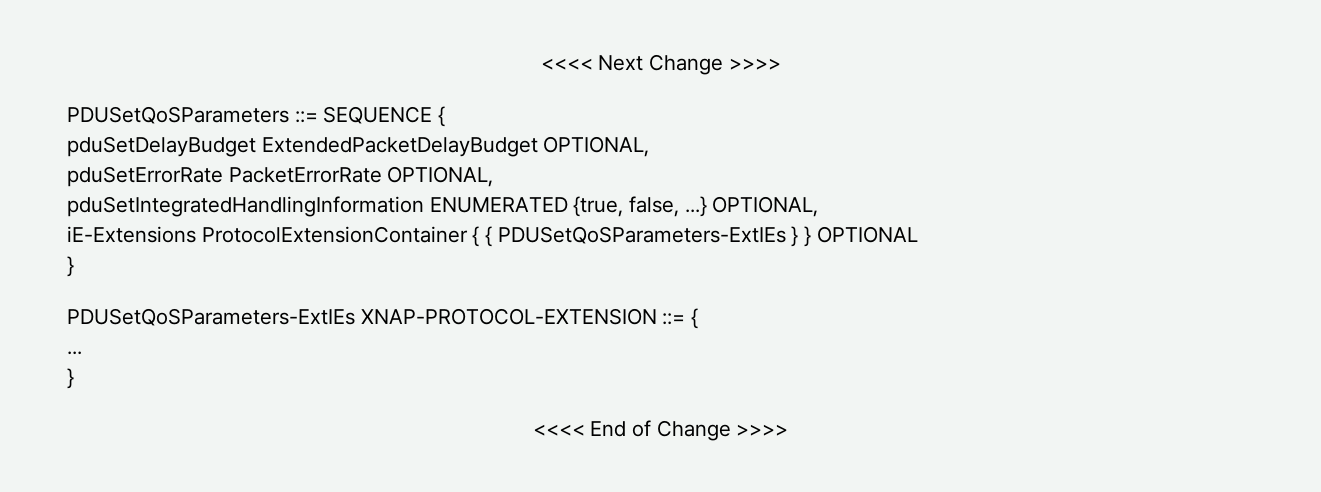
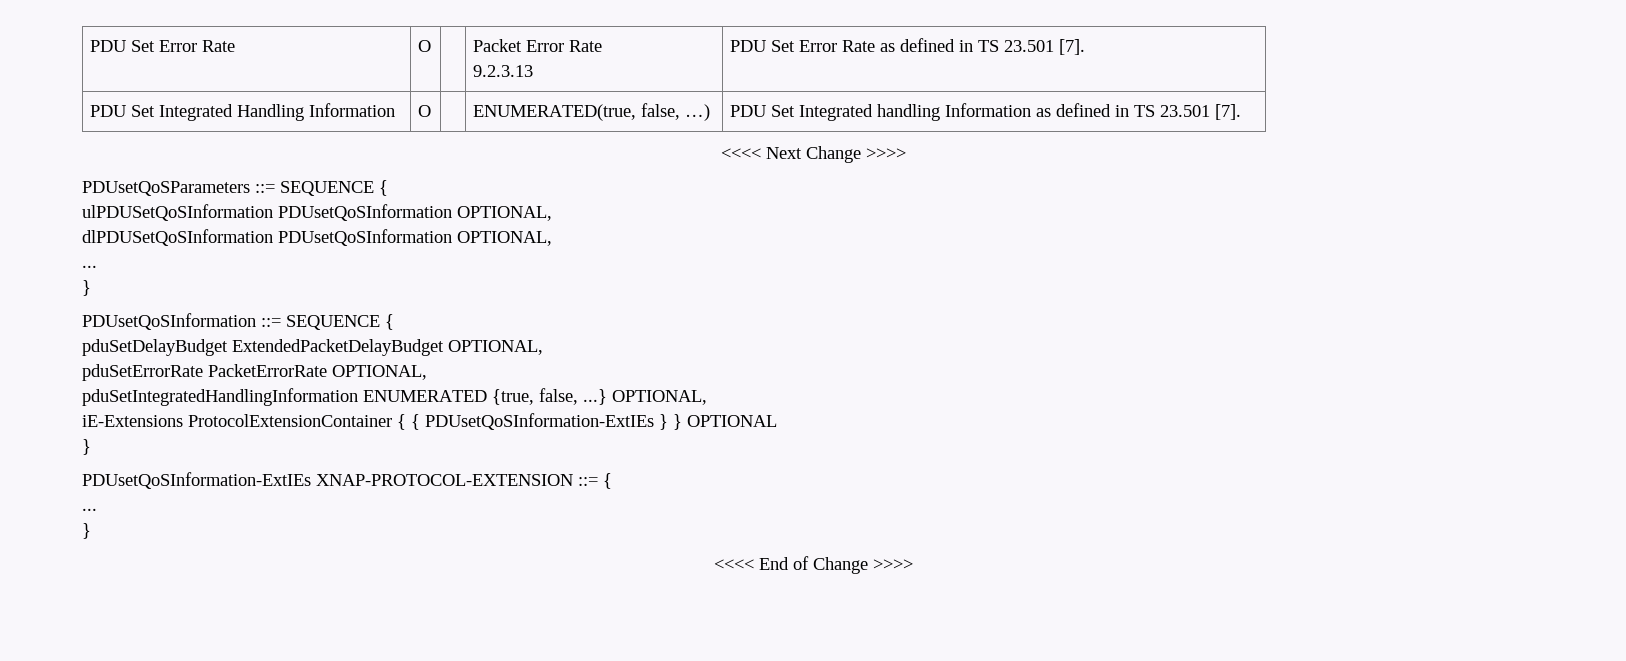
+ PDU Set Error Rate | O | | Packet Error Rate
+ 9.2.3.13 | PDU Set Error Rate as defined in TS 23.501 [7].
+ PDU Set Integrated Handling Information | O | | ENUMERATED(true, false, …) | PDU Set Integrated handling Information as defined in TS 23.501 [7].
  <<<< Next Change >>>>
- PDUSetQoSParameters ::= SEQUENCE {
+ PDUsetQoSParameters ::= SEQUENCE {
+ ulPDUSetQoSInformation PDUsetQoSInformation OPTIONAL,
+ dlPDUSetQoSInformation PDUsetQoSInformation OPTIONAL,
+ ...
+ }
+ PDUsetQoSInformation ::= SEQUENCE {
- iE-Extensions ProtocolExtensionContainer { { PDUSetQoSParameters-ExtIEs } } OPTIONAL
+ iE-Extensions ProtocolExtensionContainer { { PDUsetQoSInformation-ExtIEs } } OPTIONAL
- PDUSetQoSParameters-ExtIEs XNAP-PROTOCOL-EXTENSION ::= {
+ PDUsetQoSInformation-ExtIEs XNAP-PROTOCOL-EXTENSION ::= {

